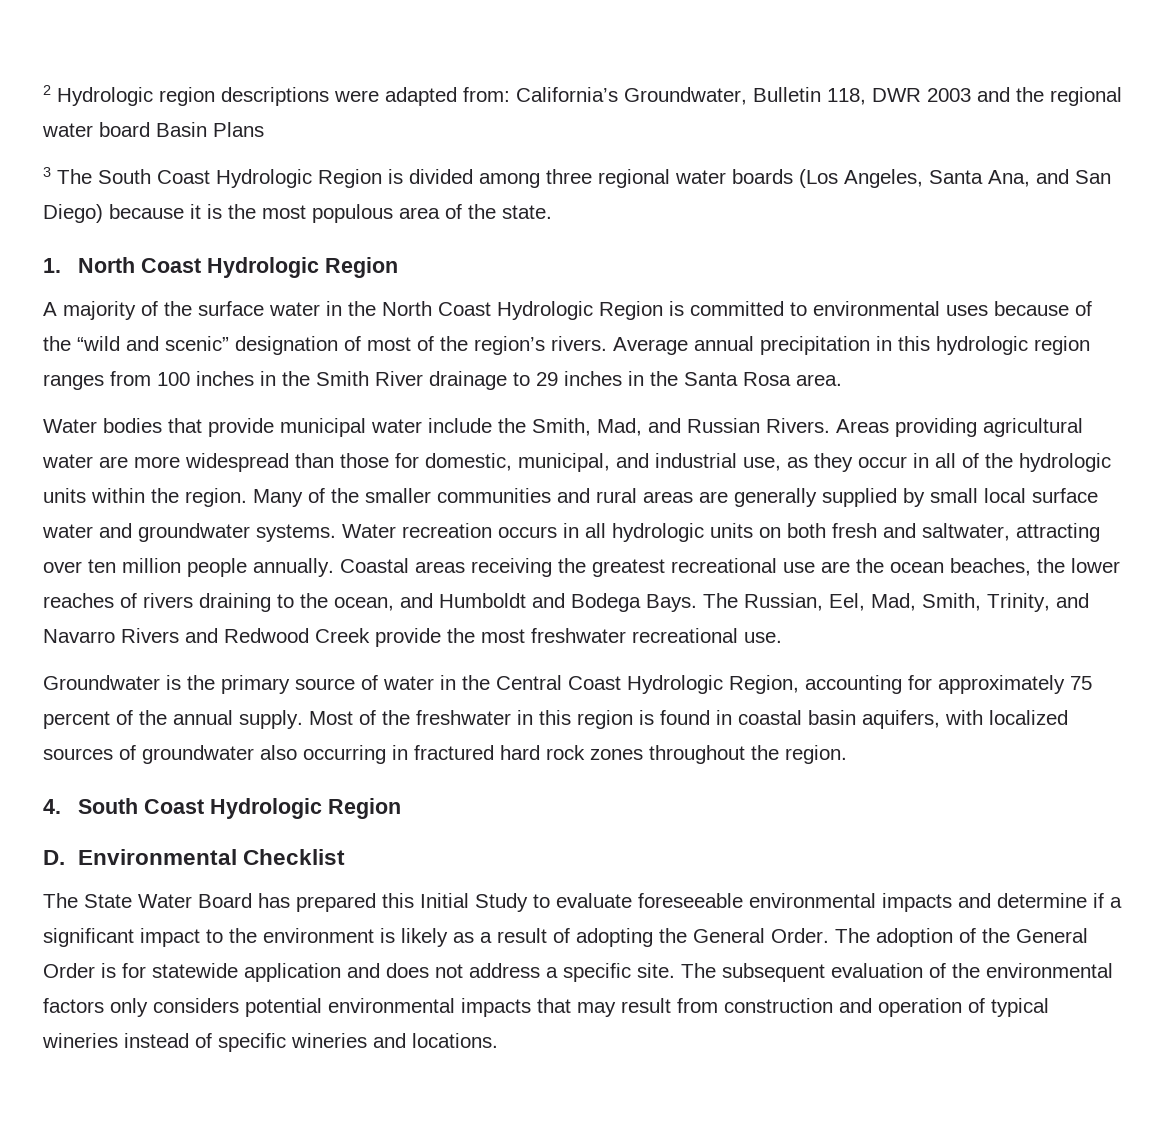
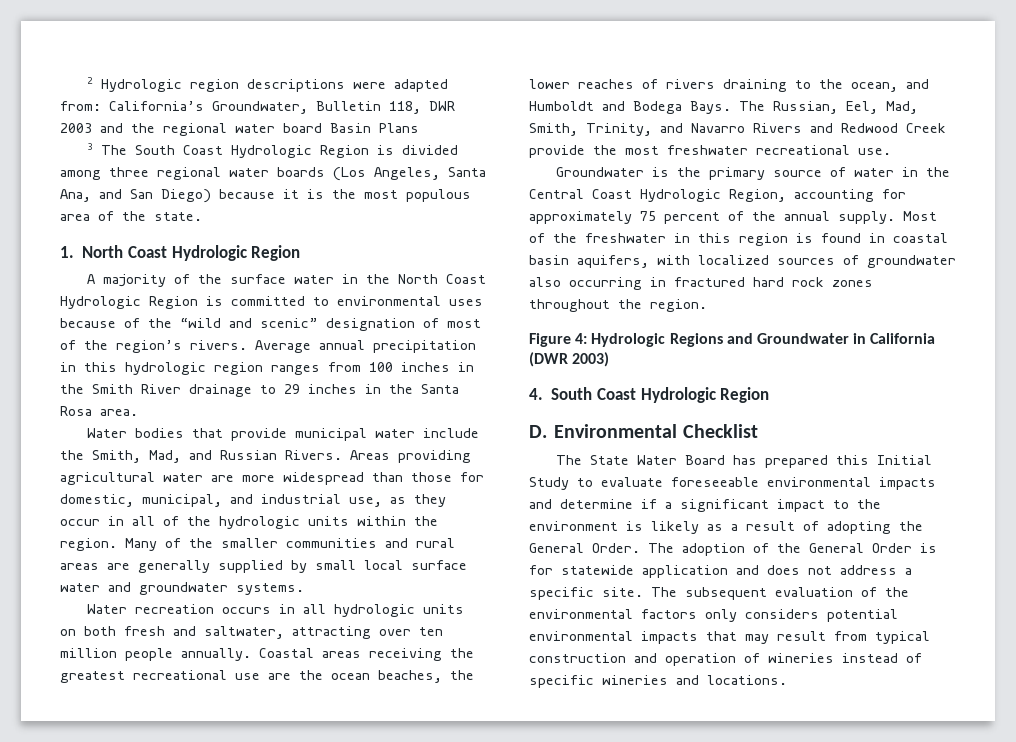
- Many of the smaller communities and rural areas are generally supplied by small local surface water and groundwater systems. Water recreation occurs in all hydrologic units on both fresh and saltwater, attracting over ten million people annually.
+ Many of the smaller communities and rural areas are generally supplied by small local surface water and groundwater systems.
+ Water recreation occurs in all hydrologic units on both fresh and saltwater, attracting over ten million people annually.
+ Figure 4: Hydrologic Regions and Groundwater in California (DWR 2003)
- The subsequent evaluation of the environmental factors only considers potential environmental impacts that may result from construction and operation of typical wineries instead of specific wineries and locations.
+ The subsequent evaluation of the environmental factors only considers potential environmental impacts that may result from typical construction and operation of wineries instead of specific wineries and locations.

